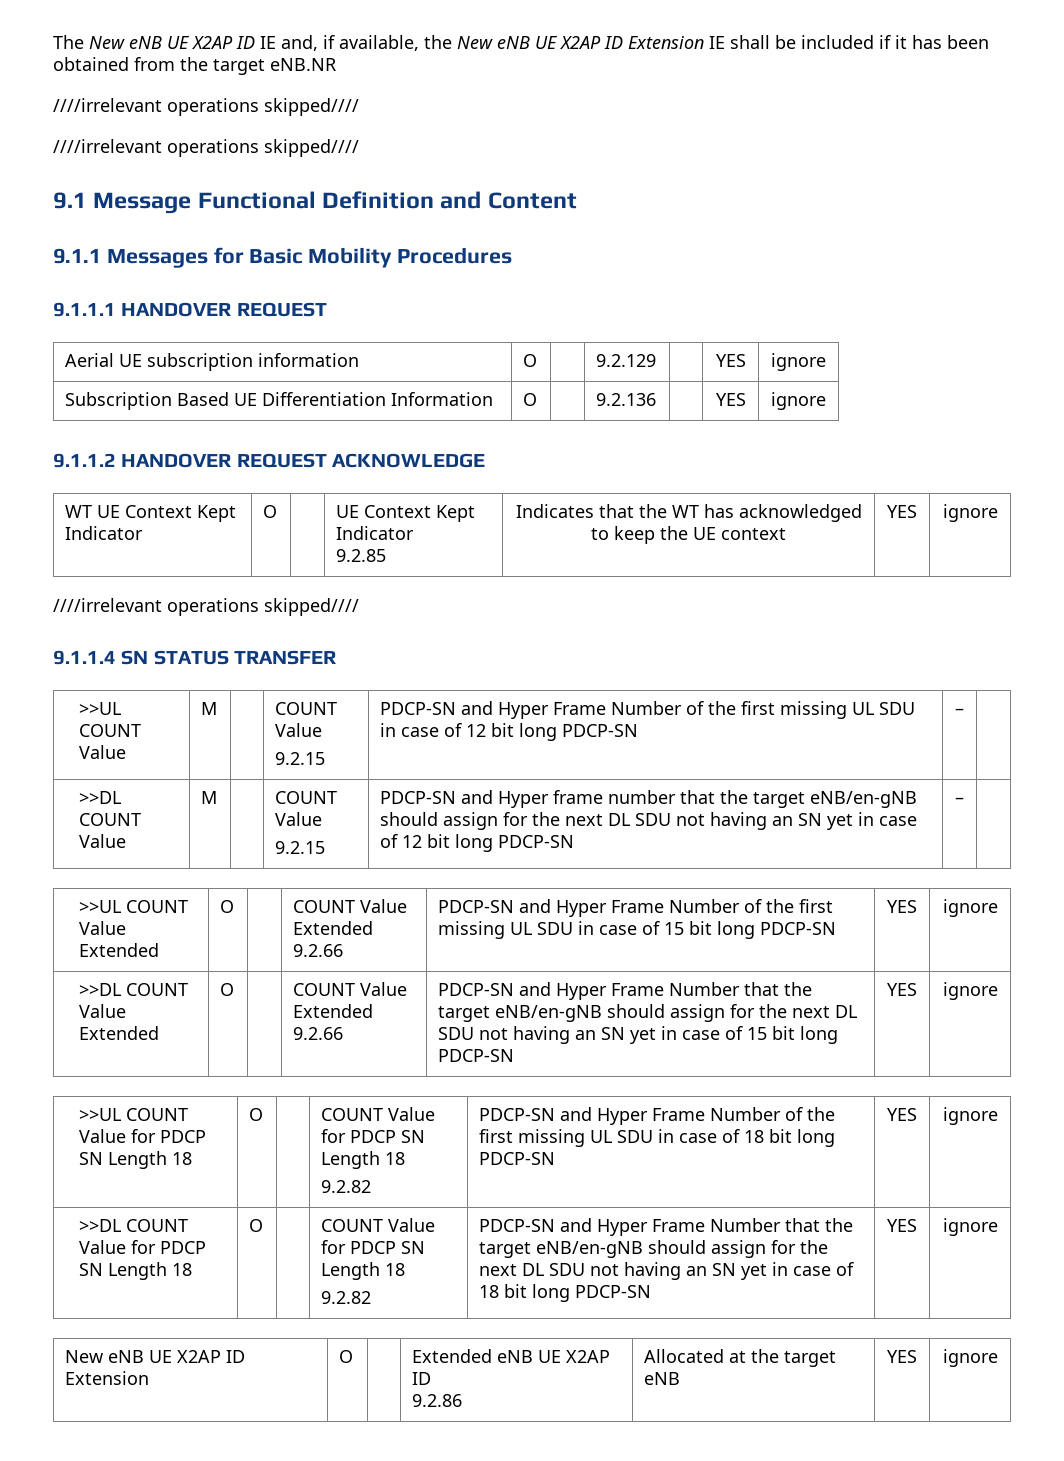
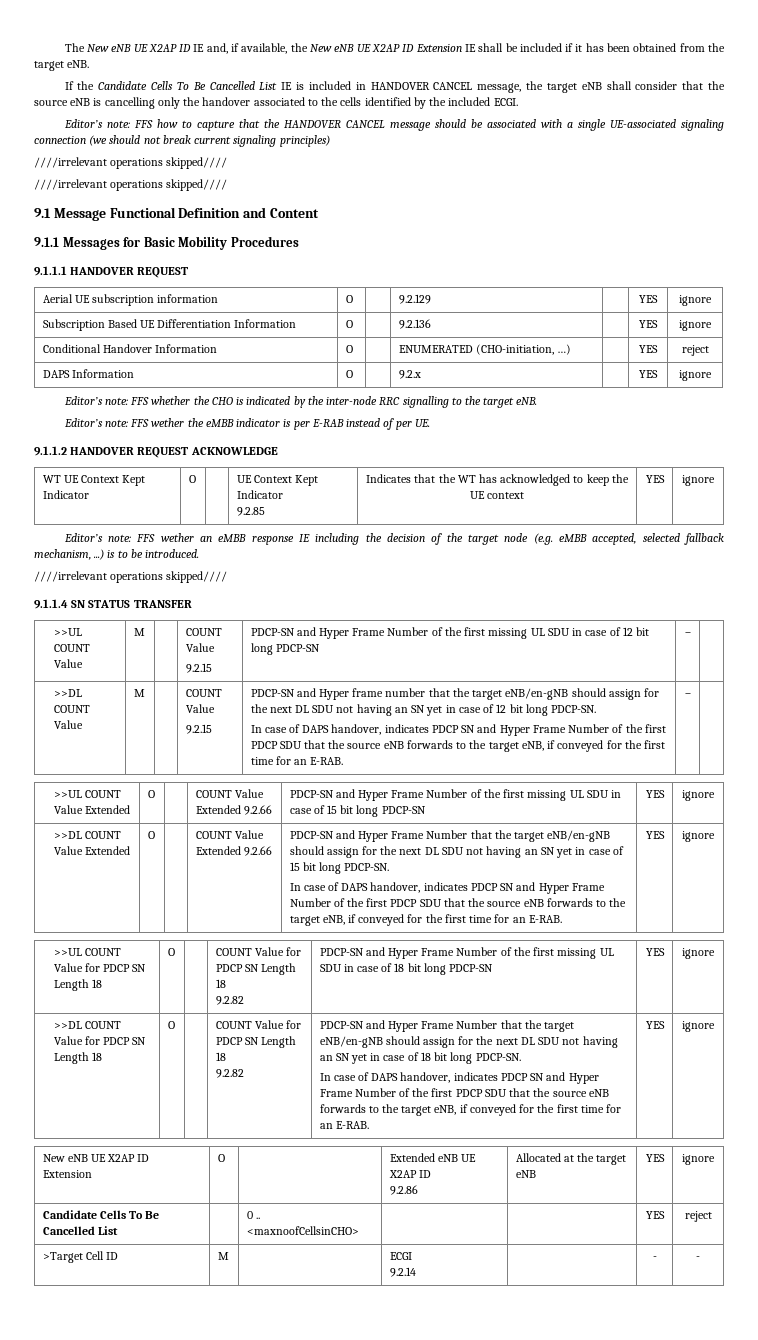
- The New eNB UE X2AP ID IE and, if available, the New eNB UE X2AP ID Extension IE shall be included if it has been obtained from the target eNB.NR
+ The New eNB UE X2AP ID IE and, if available, the New eNB UE X2AP ID Extension IE shall be included if it has been obtained from the target eNB.
+ If the Candidate Cells To Be Cancelled List IE is included in HANDOVER CANCEL message, the target eNB shall consider that the source eNB is cancelling only the handover associated to the cells identified by the included ECGI.
+ Editor’s note: FFS how to capture that the HANDOVER CANCEL message should be associated with a single UE-associated signaling connection (we should not break current signaling principles)
+ Conditional Handover Information | O | | ENUMERATED (CHO-initiation, …) | | YES | reject
+ DAPS Information | O | | 9.2.x | | YES | ignore
+ Editor’s note: FFS whether the CHO is indicated by the inter-node RRC signalling to the target eNB.
+ Editor’s note: FFS wether the eMBB indicator is per E-RAB instead of per UE.
+ Editor’s note: FFS wether an eMBB response IE including the decision of the target node (e.g. eMBB accepted, selected fallback mechanism, ...) is to be introduced.
- PDCP-SN and Hyper frame number that the target eNB/en-gNB should assign for the next DL SDU not having an SN yet in case of 12 bit long PDCP-SN
+ PDCP-SN and Hyper frame number that the target eNB/en-gNB should assign for the next DL SDU not having an SN yet in case of 12 bit long PDCP-SN.
+ In case of DAPS handover, indicates PDCP SN and Hyper Frame Number of the first PDCP SDU that the source eNB forwards to the target eNB, if conveyed for the first time for an E-RAB.
- PDCP-SN and Hyper Frame Number that the target eNB/en-gNB should assign for the next DL SDU not having an SN yet in case of 15 bit long PDCP-SN
+ PDCP-SN and Hyper Frame Number that the target eNB/en-gNB should assign for the next DL SDU not having an SN yet in case of 15 bit long PDCP-SN.
+ In case of DAPS handover, indicates PDCP SN and Hyper Frame Number of the first PDCP SDU that the source eNB forwards to the target eNB, if conveyed for the first time for an E-RAB.
- PDCP-SN and Hyper Frame Number that the target eNB/en-gNB should assign for the next DL SDU not having an SN yet in case of 18 bit long PDCP-SN
+ PDCP-SN and Hyper Frame Number that the target eNB/en-gNB should assign for the next DL SDU not having an SN yet in case of 18 bit long PDCP-SN.
+ In case of DAPS handover, indicates PDCP SN and Hyper Frame Number of the first PDCP SDU that the source eNB forwards to the target eNB, if conveyed for the first time for an E-RAB.
+ Candidate Cells To Be Cancelled List | | 0 .. <maxnoofCellsinCHO> | | | YES | reject
+ >Target Cell ID | M | | ECGI
+ 9.2.14 | | - | -

